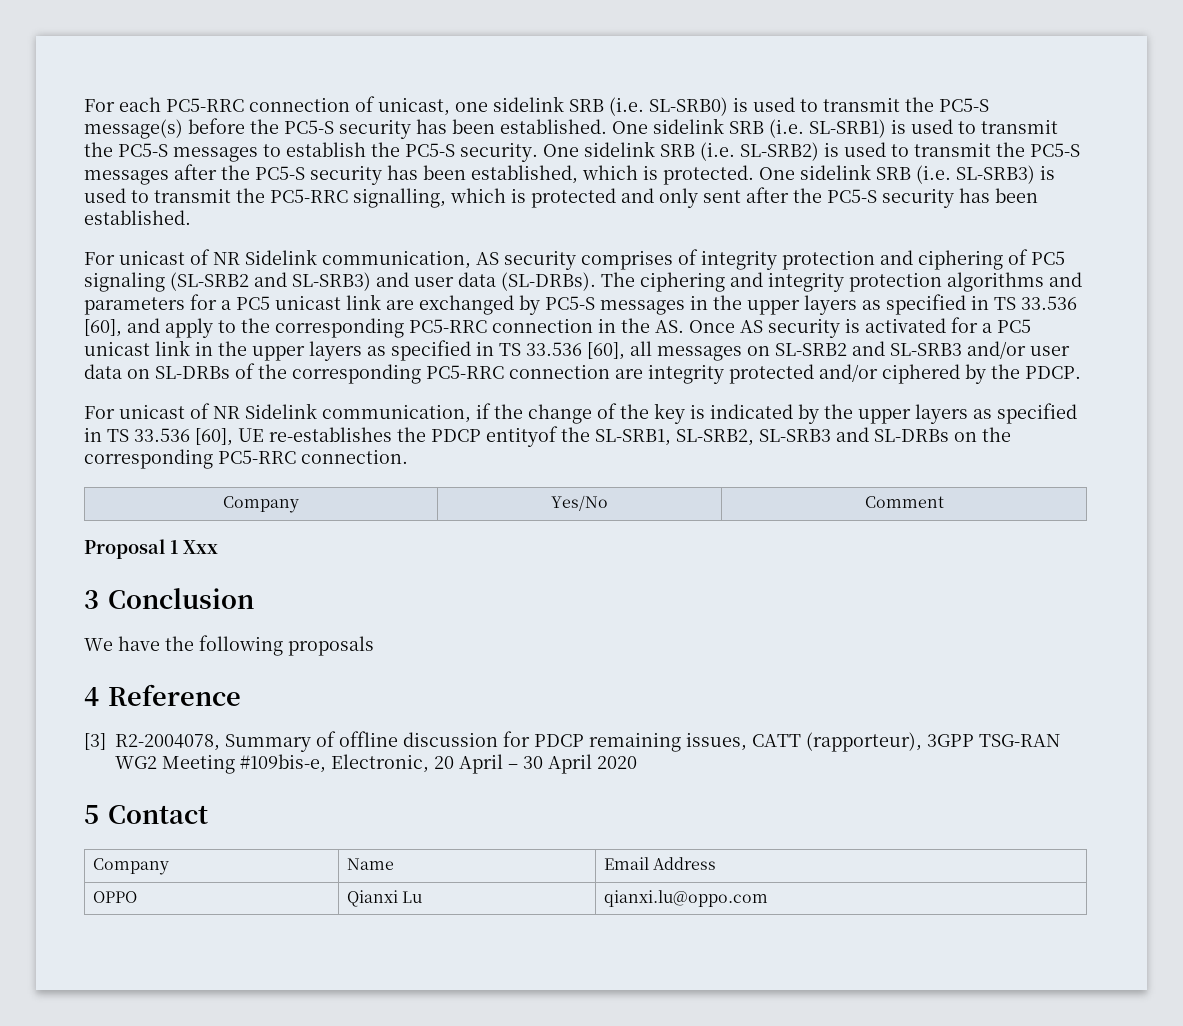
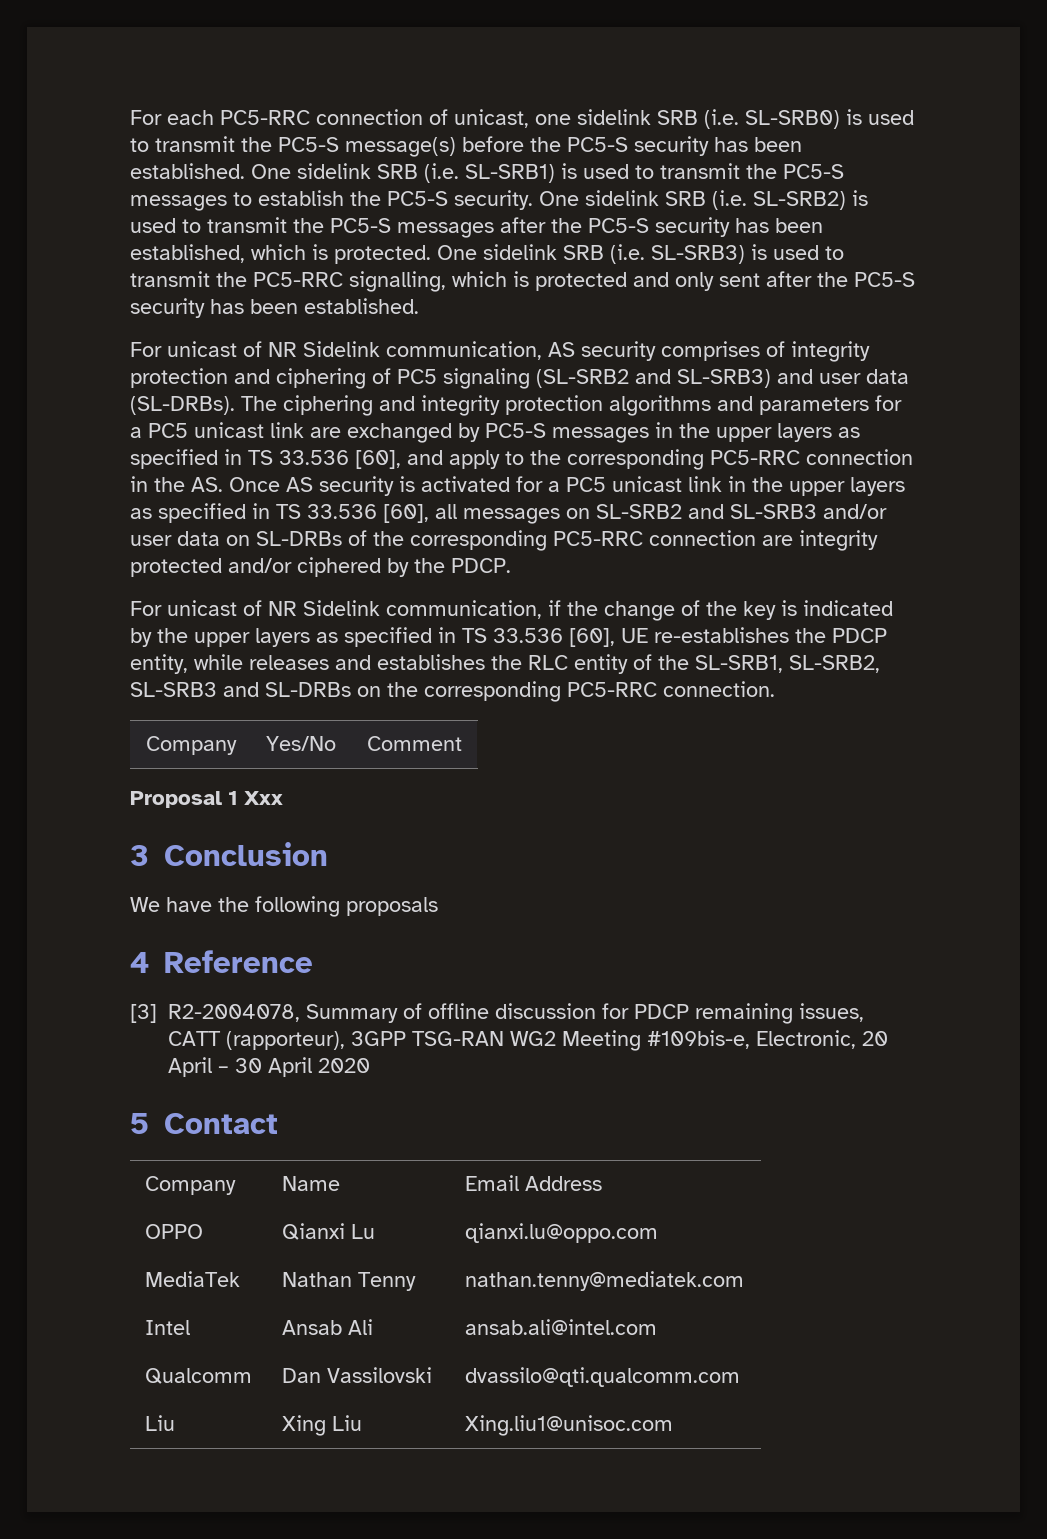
- For unicast of NR Sidelink communication, if the change of the key is indicated by the upper layers as specified in TS 33.536 [60], UE re-establishes the PDCP entityof the SL-SRB1, SL-SRB2, SL-SRB3 and SL-DRBs on the corresponding PC5-RRC connection.
+ For unicast of NR Sidelink communication, if the change of the key is indicated by the upper layers as specified in TS 33.536 [60], UE re-establishes the PDCP entity, while releases and establishes the RLC entity of the SL-SRB1, SL-SRB2, SL-SRB3 and SL-DRBs on the corresponding PC5-RRC connection.
+ MediaTek | Nathan Tenny | nathan.tenny@mediatek.com
+ Intel | Ansab Ali | ansab.ali@intel.com
+ Qualcomm | Dan Vassilovski | dvassilo@qti.qualcomm.com
+ Liu | Xing Liu | Xing.liu1@unisoc.com

